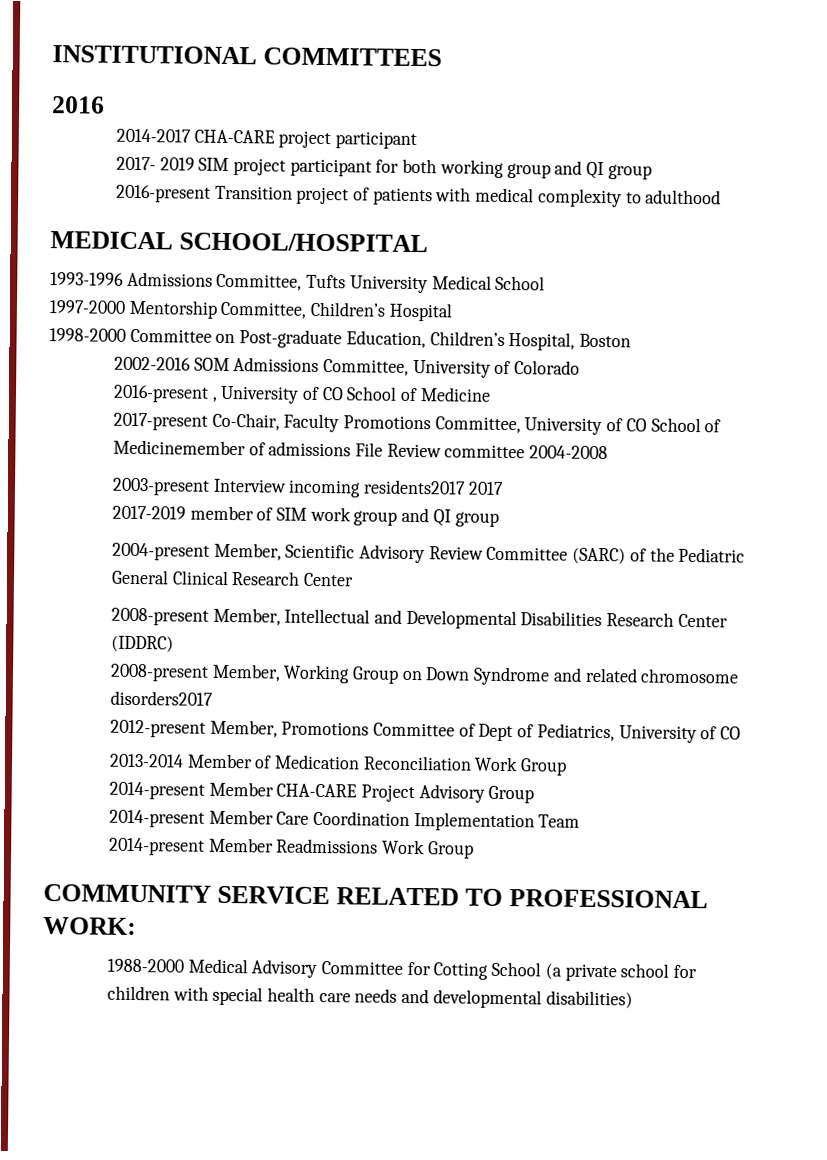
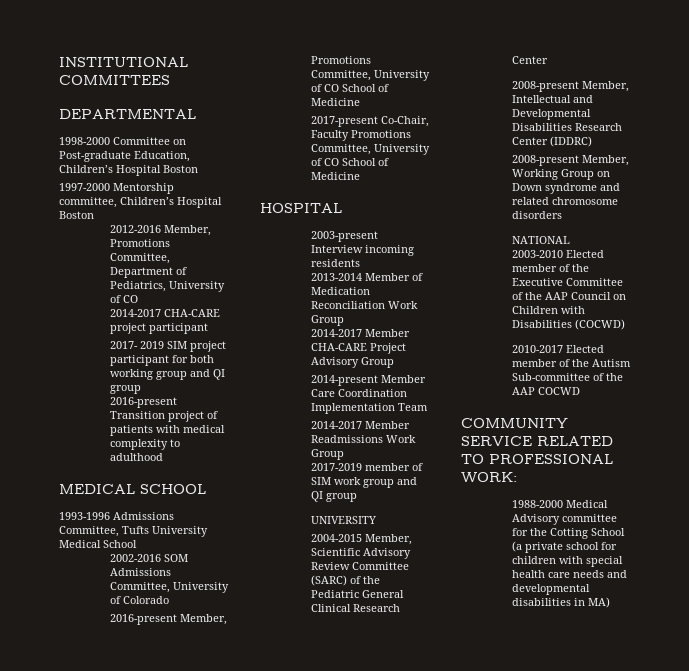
- 2016
+ DEPARTMENTAL
+ 1998-2000 Committee on Post-graduate Education, Children’s Hospital Boston
+ 1997-2000 Mentorship committee, Children’s Hospital Boston
+ 2012-2016 Member, Promotions Committee, Department of Pediatrics, University of CO
- MEDICAL SCHOOL/HOSPITAL
+ MEDICAL SCHOOL
- 1997-2000 Mentorship Committee, Children’s Hospital
- 1998-2000 Committee on Post-graduate Education, Children’s Hospital, Boston
- 2016-present , University of CO School of Medicine
+ 2016-present Member, Promotions Committee, University of CO School of Medicine
- 2017-present Co-Chair, Faculty Promotions Committee, University of CO School of Medicinemember of admissions File Review committee 2004-2008
- 2003-present Interview incoming residents2017 2017
+ 2017-present Co-Chair, Faculty Promotions Committee, University of CO School of Medicine
+ HOSPITAL
+ 2003-present Interview incoming residents
+ 2013-2014 Member of Medication Reconciliation Work Group
+ 2014-2017 Member CHA-CARE Project Advisory Group
+ 2014-present Member Care Coordination Implementation Team
+ 2014-2017 Member Readmissions Work Group
- 2004-present Member, Scientific Advisory Review Committee (SARC) of the Pediatric General Clinical Research Center
+ UNIVERSITY
+ 2004-2015 Member, Scientific Advisory Review Committee (SARC) of the Pediatric General Clinical Research Center
- 2008-present Member, Working Group on Down Syndrome and related chromosome disorders2017
- 2012-present Member, Promotions Committee of Dept of Pediatrics, University of CO
- 2013-2014 Member of Medication Reconciliation Work Group
- 2014-present Member CHA-CARE Project Advisory Group
- 2014-present Member Care Coordination Implementation Team
- 2014-present Member Readmissions Work Group
+ 2008-present Member, Working Group on Down syndrome and related chromosome disorders
+ NATIONAL
+ 2003-2010 Elected member of the Executive Committee of the AAP Council on Children with Disabilities (COCWD)
+ 2010-2017 Elected member of the Autism Sub-committee of the AAP COCWD
- 1988-2000 Medical Advisory Committee for Cotting School (a private school for children with special health care needs and developmental disabilities)
+ 1988-2000 Medical Advisory committee for the Cotting School (a private school for children with special health care needs and developmental disabilities in MA)

